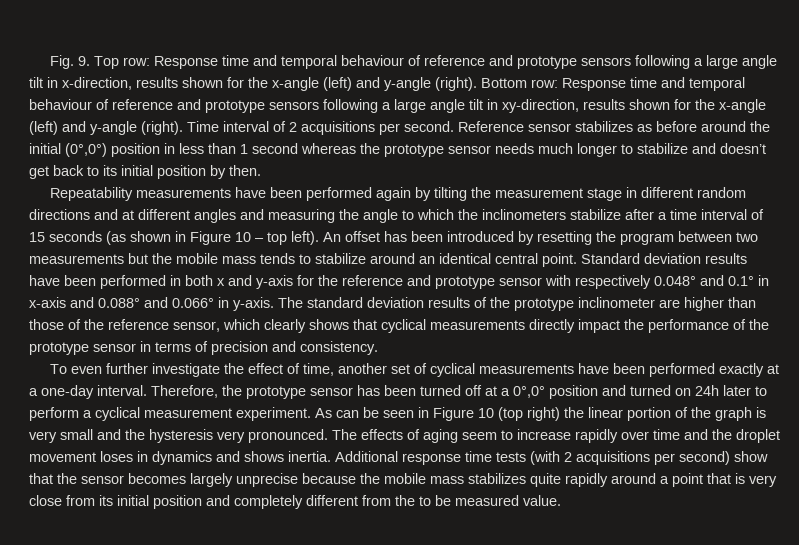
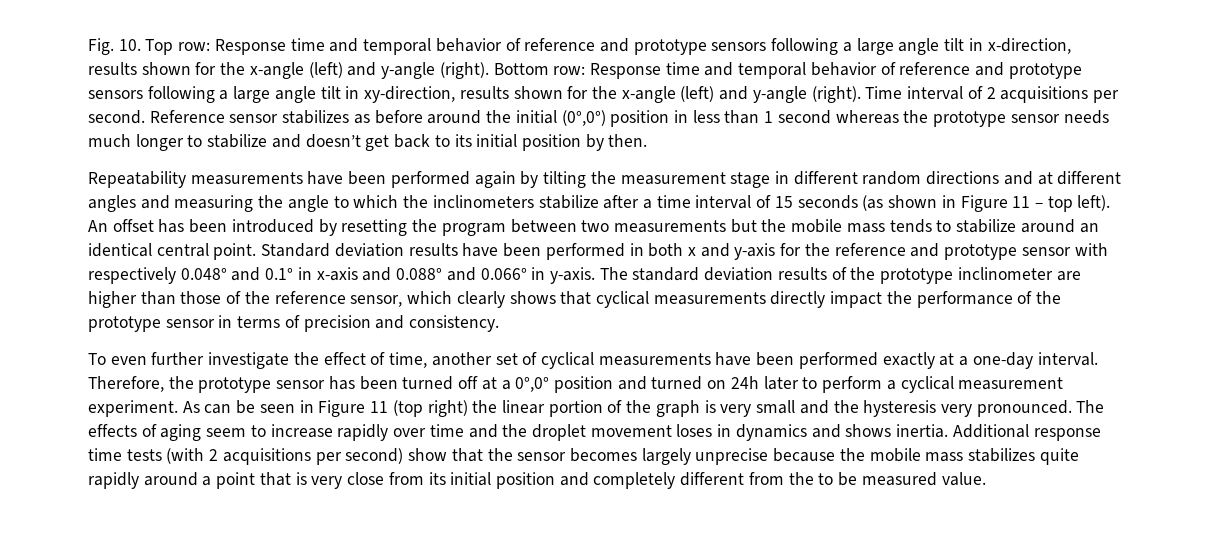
- Fig. 9. Top row: Response time and temporal behaviour of reference and prototype sensors following a large angle tilt in x-direction, results shown for the x-angle (left) and y-angle (right).
+ Fig. 10. Top row: Response time and temporal behavior of reference and prototype sensors following a large angle tilt in x-direction, results shown for the x-angle (left) and y-angle (right).
- Bottom row: Response time and temporal behaviour of reference and prototype sensors following a large angle tilt in xy-direction, results shown for the x-angle (left) and y-angle (right).
+ Bottom row: Response time and temporal behavior of reference and prototype sensors following a large angle tilt in xy-direction, results shown for the x-angle (left) and y-angle (right).
- Repeatability measurements have been performed again by tilting the measurement stage in different random directions and at different angles and measuring the angle to which the inclinometers stabilize after a time interval of 15 seconds (as shown in Figure 10 – top left).
+ Repeatability measurements have been performed again by tilting the measurement stage in different random directions and at different angles and measuring the angle to which the inclinometers stabilize after a time interval of 15 seconds (as shown in Figure 11 – top left).
- As can be seen in Figure 10 (top right) the linear portion of the graph is very small and the hysteresis very pronounced.
+ As can be seen in Figure 11 (top right) the linear portion of the graph is very small and the hysteresis very pronounced.

